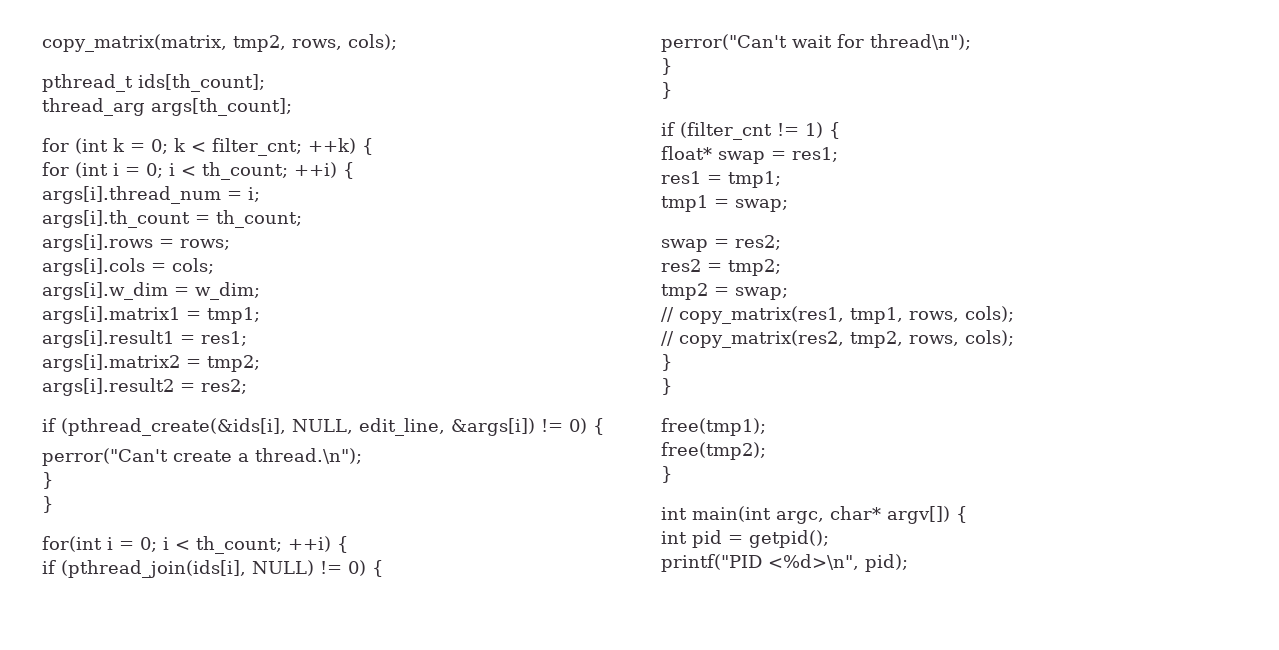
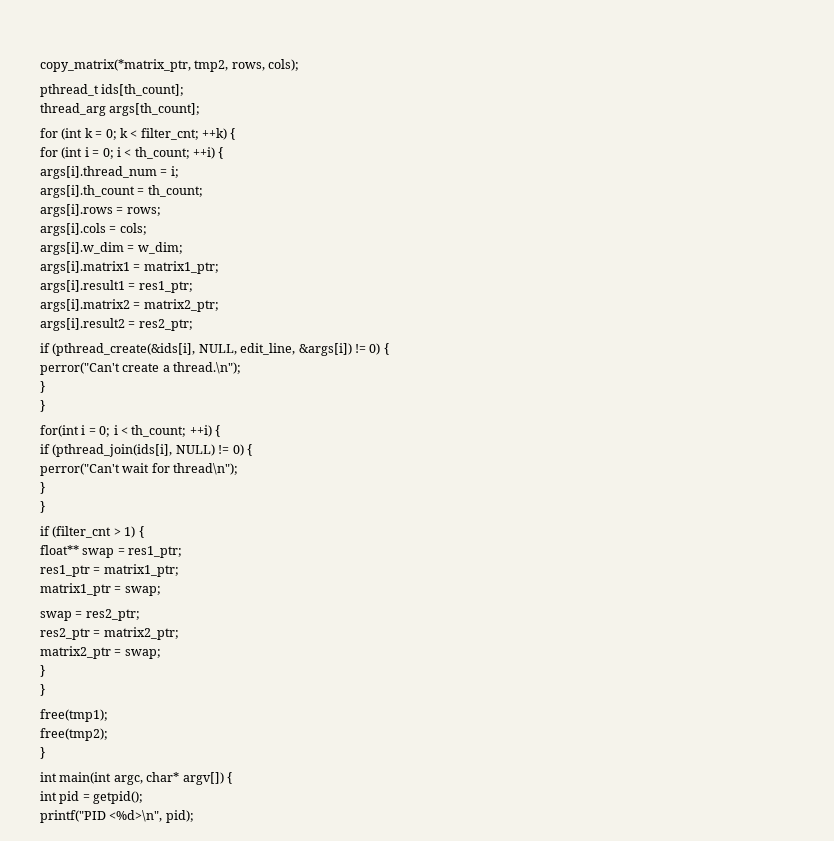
- copy_matrix(matrix, tmp2, rows, cols);
+ copy_matrix(*matrix_ptr, tmp2, rows, cols);
- args[i].matrix1 = tmp1;
+ args[i].matrix1 = matrix1_ptr;
- args[i].result1 = res1;
+ args[i].result1 = res1_ptr;
- args[i].matrix2 = tmp2;
+ args[i].matrix2 = matrix2_ptr;
- args[i].result2 = res2;
+ args[i].result2 = res2_ptr;
- if (filter_cnt != 1) {
+ if (filter_cnt > 1) {
- float* swap = res1;
- res1 = tmp1;
- tmp1 = swap;
+ float** swap = res1_ptr;
+ res1_ptr = matrix1_ptr;
+ matrix1_ptr = swap;
- swap = res2;
- res2 = tmp2;
- tmp2 = swap;
- // copy_matrix(res1, tmp1, rows, cols);
- // copy_matrix(res2, tmp2, rows, cols);
+ swap = res2_ptr;
+ res2_ptr = matrix2_ptr;
+ matrix2_ptr = swap;

